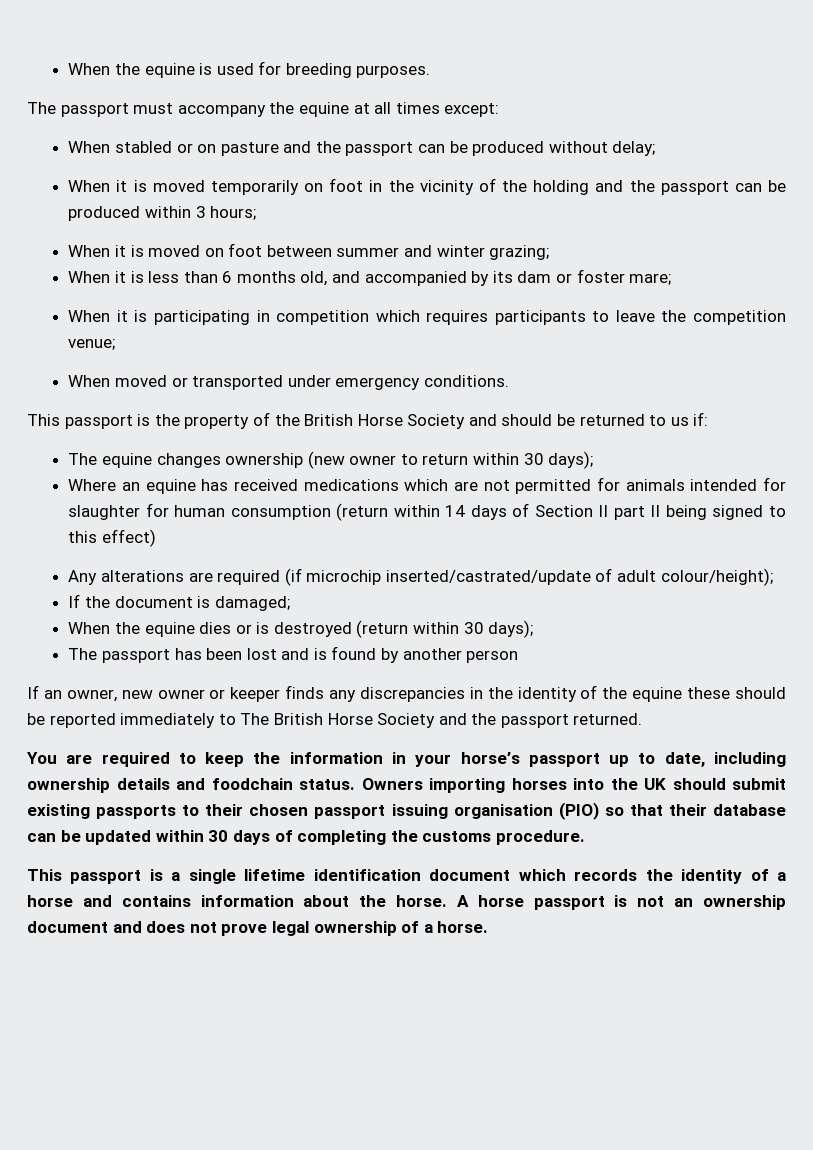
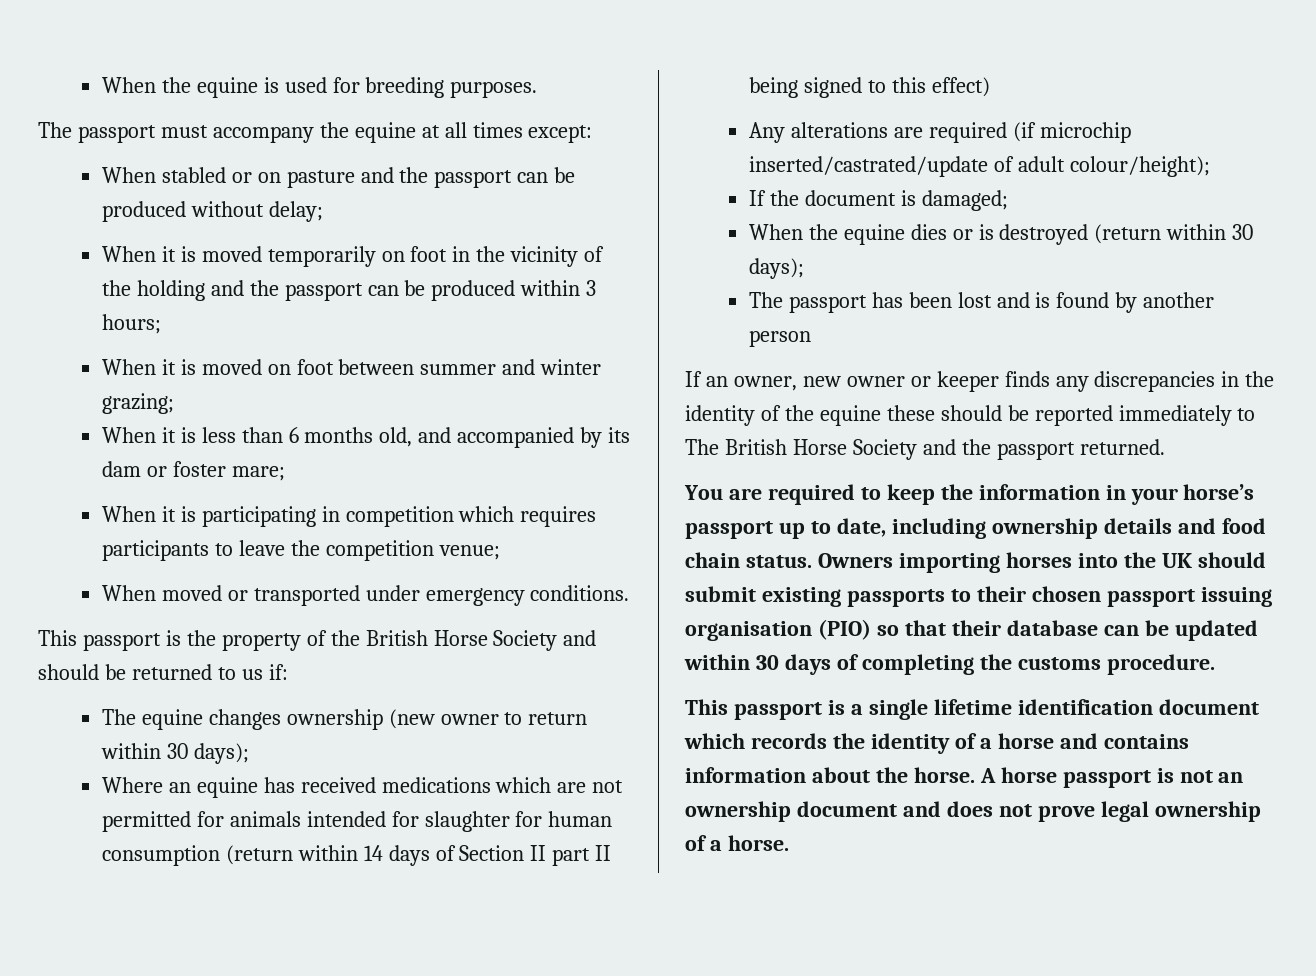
- You are required to keep the information in your horse’s passport up to date, including ownership details and foodchain status.
+ You are required to keep the information in your horse’s passport up to date, including ownership details and food chain status.

